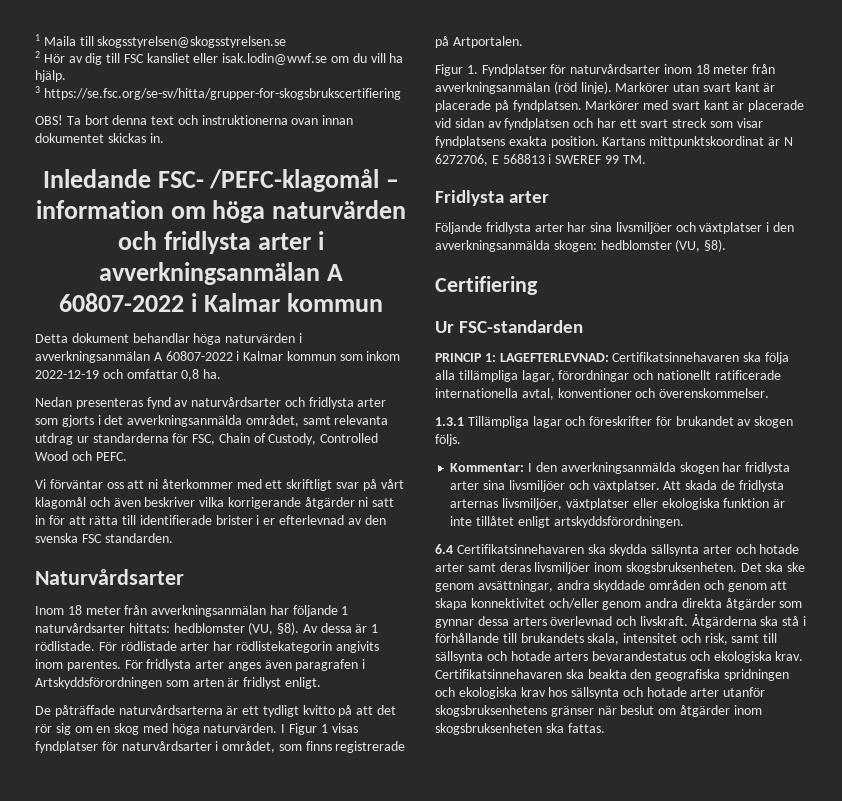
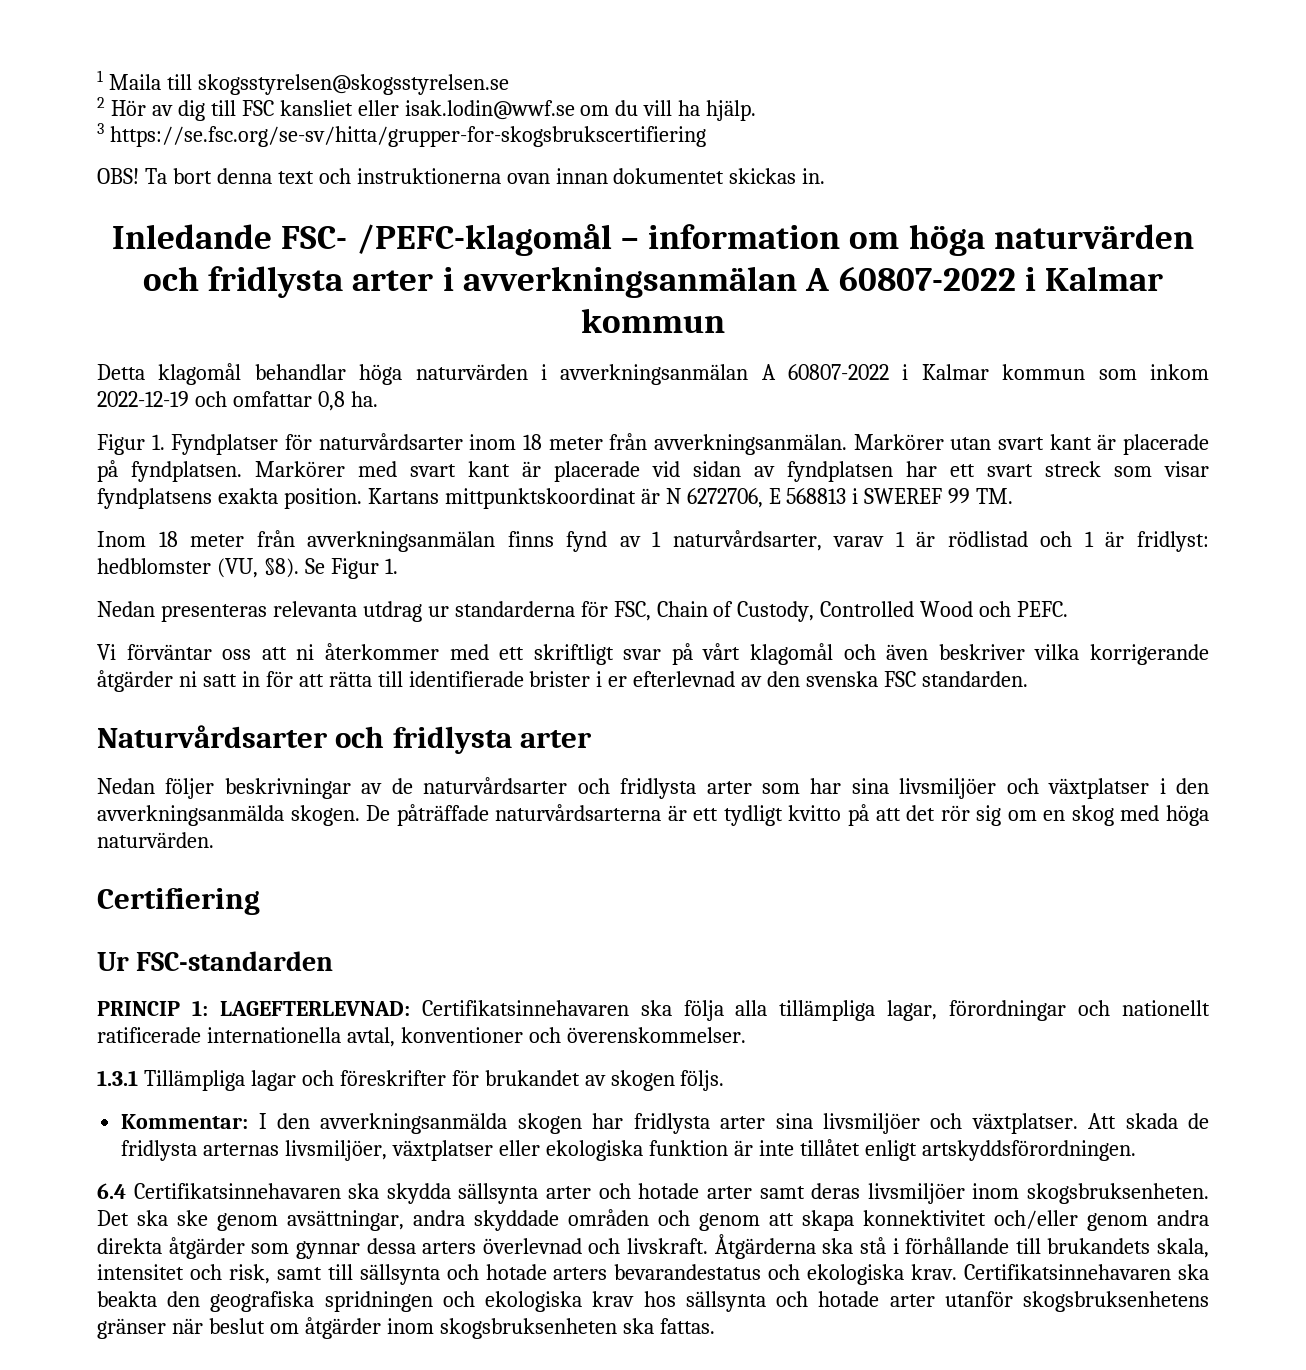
- Detta dokument behandlar höga naturvärden i avverkningsanmälan A 60807-2022 i Kalmar kommun som inkom 2022-12-19 och omfattar 0,8 ha.
+ Detta klagomål behandlar höga naturvärden i avverkningsanmälan A 60807-2022 i Kalmar kommun som inkom 2022-12-19 och omfattar 0,8 ha.
- Nedan presenteras fynd av naturvårdsarter och fridlysta arter som gjorts i det avverkningsanmälda området, samt relevanta utdrag ur standarderna för FSC, Chain of Custody, Controlled Wood och PEFC.
+ Figur 1. Fyndplatser för naturvårdsarter inom 18 meter från avverkningsanmälan. Markörer utan svart kant är placerade på fyndplatsen. Markörer med svart kant är placerade vid sidan av fyndplatsen har ett svart streck som visar fyndplatsens exakta position. Kartans mittpunktskoordinat är N 6272706, E 568813 i SWEREF 99 TM.
+ Inom 18 meter från avverkningsanmälan finns fynd av 1 naturvårdsarter, varav 1 är rödlistad och 1 är fridlyst: hedblomster (VU, §8). Se Figur 1.
+ Nedan presenteras relevanta utdrag ur standarderna för FSC, Chain of Custody, Controlled Wood och PEFC.
- Naturvårdsarter
- Inom 18 meter från avverkningsanmälan har följande 1 naturvårdsarter hittats: hedblomster (VU, §8). Av dessa är 1 rödlistade. För rödlistade arter har rödlistekategorin angivits inom parentes. För fridlysta arter anges även paragrafen i Artskyddsförordningen som arten är fridlyst enligt.
- De påträffade naturvårdsarterna är ett tydligt kvitto på att det rör sig om en skog med höga naturvärden. I Figur 1 visas fyndplatser för naturvårdsarter i området, som finns registrerade på Artportalen.
- Figur 1. Fyndplatser för naturvårdsarter inom 18 meter från avverkningsanmälan (röd linje). Markörer utan svart kant är placerade på fyndplatsen. Markörer med svart kant är placerade vid sidan av fyndplatsen och har ett svart streck som visar fyndplatsens exakta position. Kartans mittpunktskoordinat är N 6272706, E 568813 i SWEREF 99 TM.
- Fridlysta arter
- Följande fridlysta arter har sina livsmiljöer och växtplatser i den avverkningsanmälda skogen: hedblomster (VU, §8).
+ Naturvårdsarter och fridlysta arter
+ Nedan följer beskrivningar av de naturvårdsarter och fridlysta arter som har sina livsmiljöer och växtplatser i den avverkningsanmälda skogen. De påträffade naturvårdsarterna är ett tydligt kvitto på att det rör sig om en skog med höga naturvärden.

